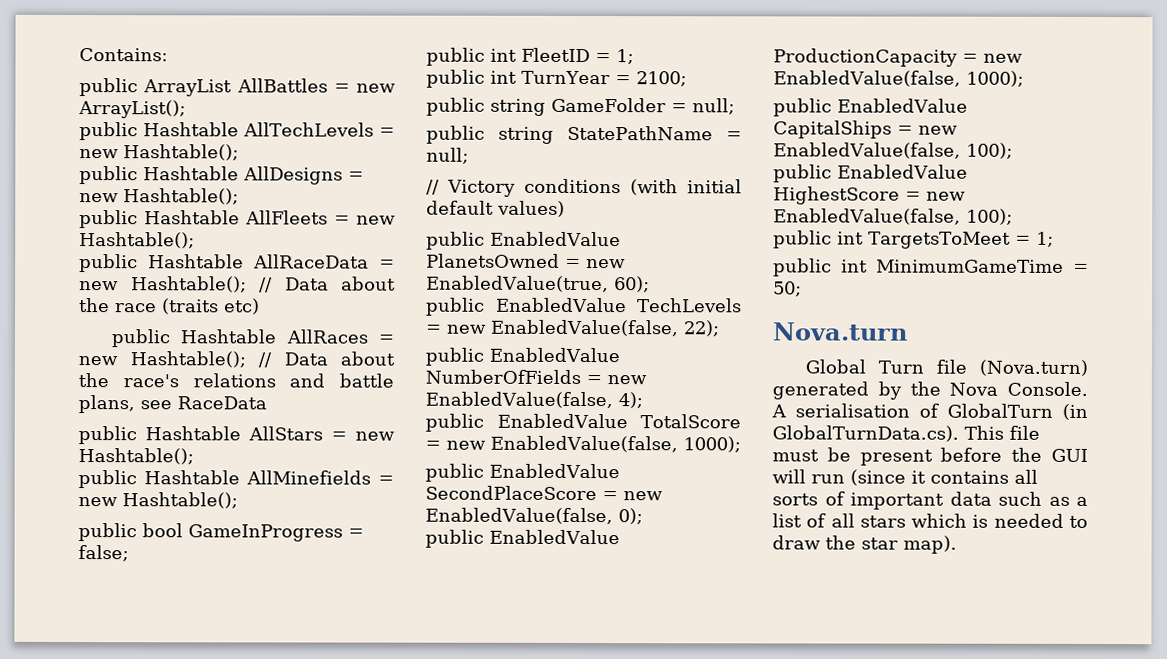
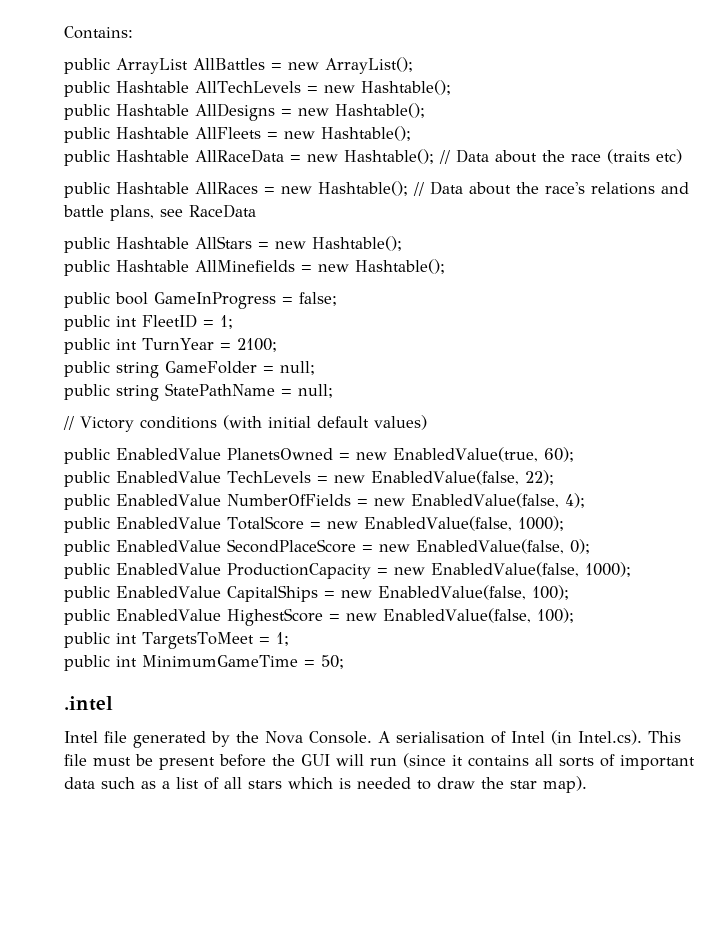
- Nova.turn
- Global Turn file (Nova.turn) generated by the Nova Console.
+ .intel
+ Intel file generated by the Nova Console.
- A serialisation of GlobalTurn (in GlobalTurnData.cs). This file must be present before the GUI will run (since it contains all sorts of important data such as a list of all stars which is needed to draw the star map).
+ A serialisation of Intel (in Intel.cs). This file must be present before the GUI will run (since it contains all sorts of important data such as a list of all stars which is needed to draw the star map).

